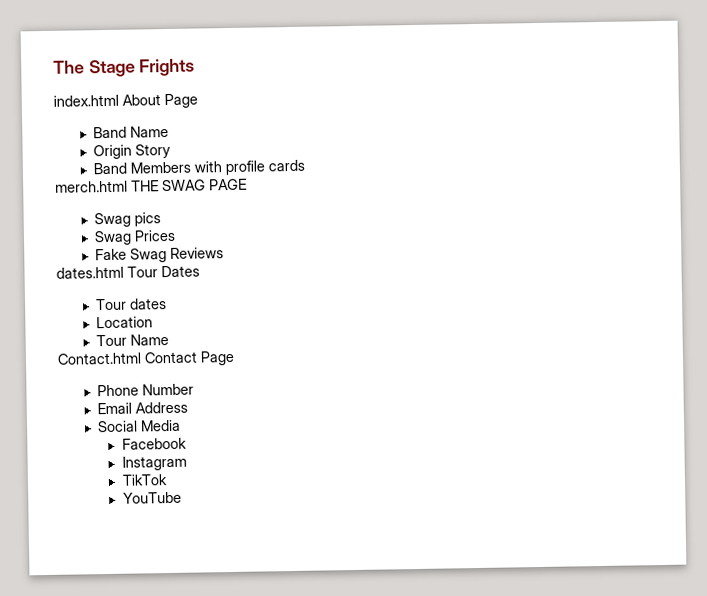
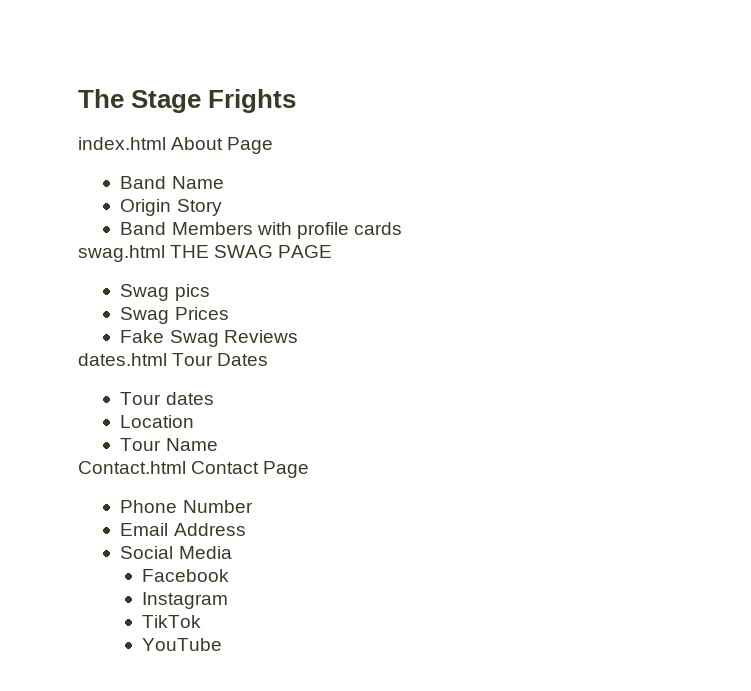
- merch.html THE SWAG PAGE
+ swag.html THE SWAG PAGE

